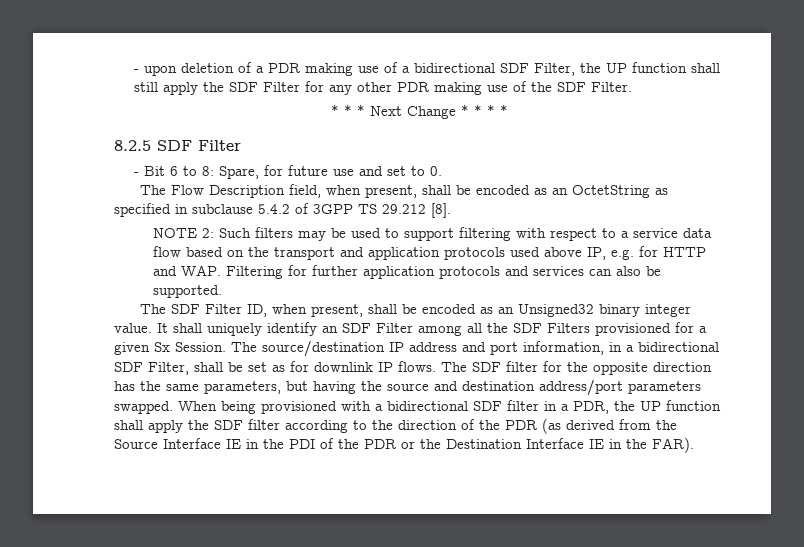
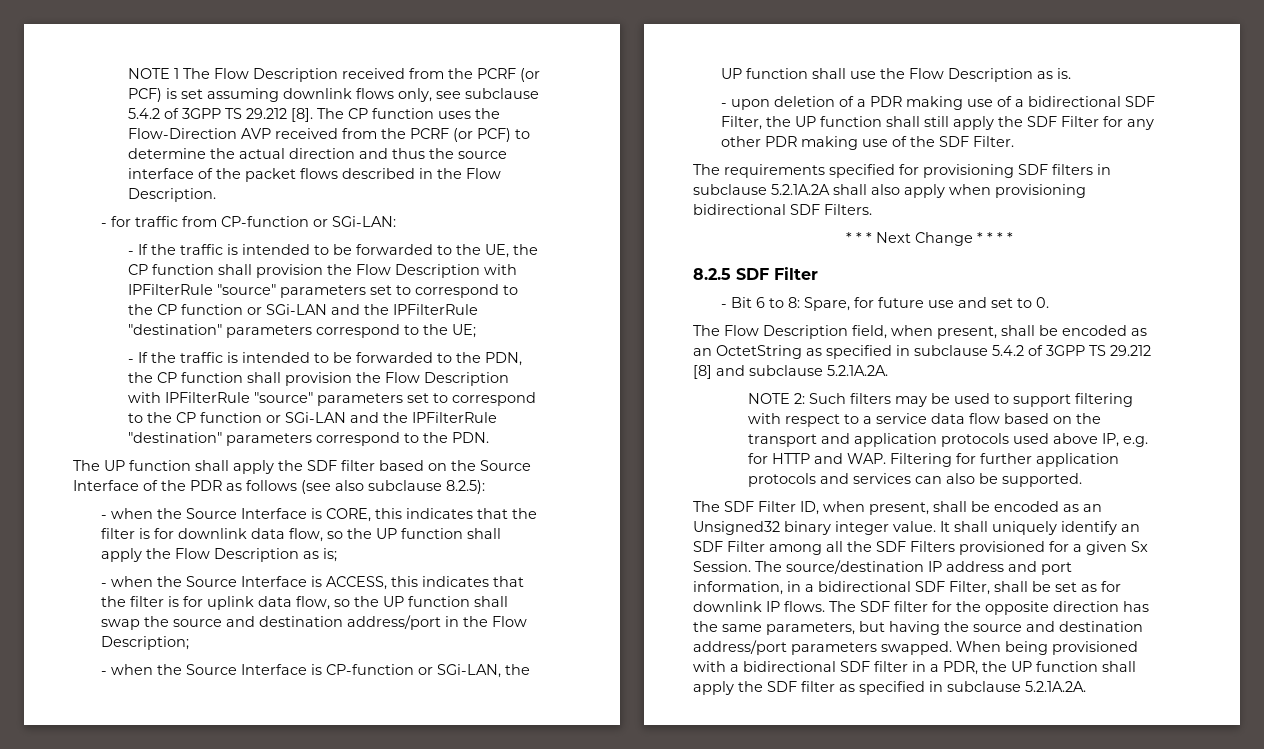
+ NOTE 1 The Flow Description received from the PCRF (or PCF) is set assuming downlink flows only, see subclause 5.4.2 of 3GPP TS 29.212 [8]. The CP function uses the Flow-Direction AVP received from the PCRF (or PCF) to determine the actual direction and thus the source interface of the packet flows described in the Flow Description.
+ - for traffic from CP-function or SGi-LAN:
+ - If the traffic is intended to be forwarded to the UE, the CP function shall provision the Flow Description with IPFilterRule "source" parameters set to correspond to the CP function or SGi-LAN and the IPFilterRule "destination" parameters correspond to the UE;
+ - If the traffic is intended to be forwarded to the PDN, the CP function shall provision the Flow Description with IPFilterRule "source" parameters set to correspond to the CP function or SGi-LAN and the IPFilterRule "destination" parameters correspond to the PDN.
+ The UP function shall apply the SDF filter based on the Source Interface of the PDR as follows (see also subclause 8.2.5):
+ - when the Source Interface is CORE, this indicates that the filter is for downlink data flow, so the UP function shall apply the Flow Description as is;
+ - when the Source Interface is ACCESS, this indicates that the filter is for uplink data flow, so the UP function shall swap the source and destination address/port in the Flow Description;
+ - when the Source Interface is CP-function or SGi-LAN, the UP function shall use the Flow Description as is.
+ The requirements specified for provisioning SDF filters in subclause 5.2.1A.2A shall also apply when provisioning bidirectional SDF Filters.
- The Flow Description field, when present, shall be encoded as an OctetString as specified in subclause 5.4.2 of 3GPP TS 29.212 [8].
+ The Flow Description field, when present, shall be encoded as an OctetString as specified in subclause 5.4.2 of 3GPP TS 29.212 [8] and subclause 5.2.1A.2A.
- When being provisioned with a bidirectional SDF filter in a PDR, the UP function shall apply the SDF filter according to the direction of the PDR (as derived from the Source Interface IE in the PDI of the PDR or the Destination Interface IE in the FAR).
+ When being provisioned with a bidirectional SDF filter in a PDR, the UP function shall apply the SDF filter as specified in subclause 5.2.1A.2A.

